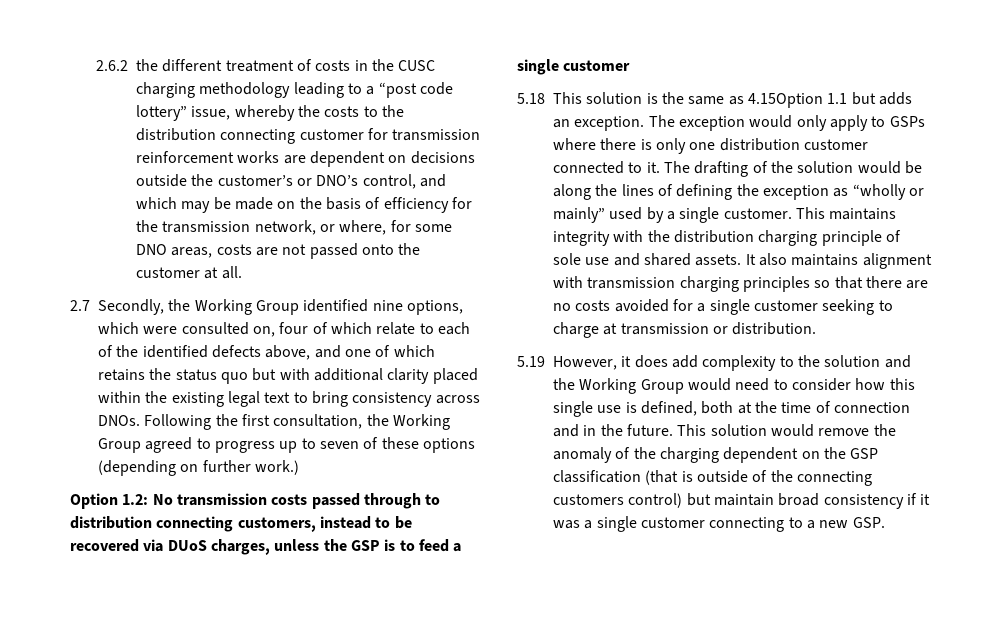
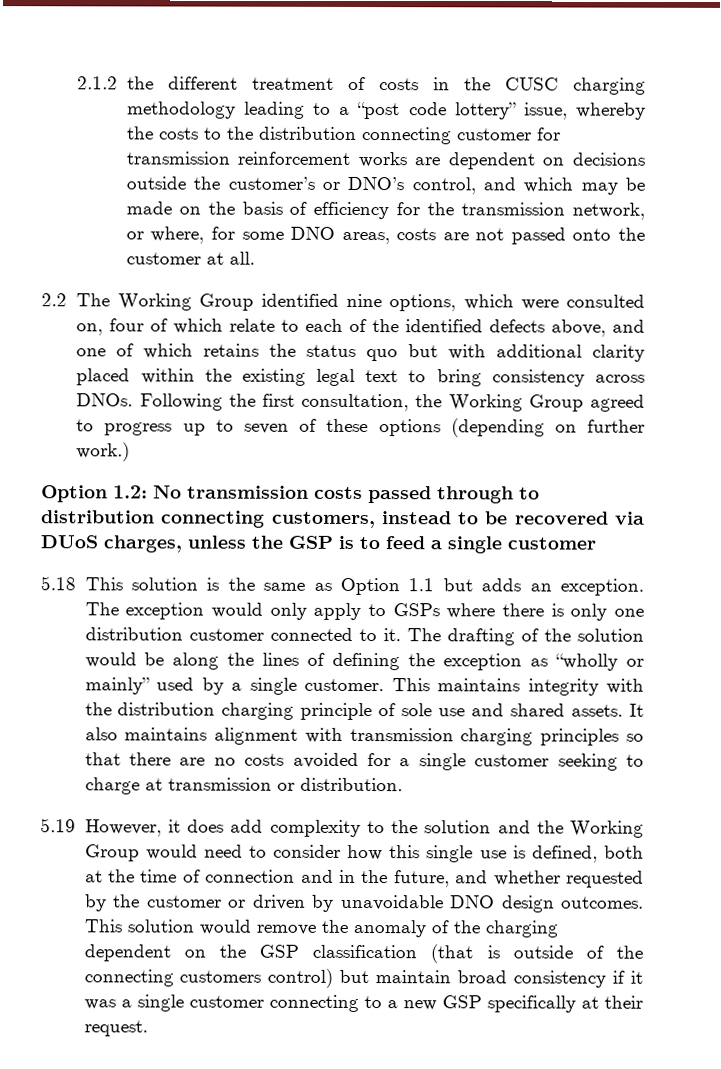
- 2.6.2 the different treatment of costs in the CUSC charging methodology leading to a “post code lottery” issue, whereby the costs to the distribution connecting customer for transmission reinforcement works are dependent on decisions outside the customer’s or DNO’s control, and which may be made on the basis of efficiency for the transmission network, or where, for some DNO areas, costs are not passed onto the customer at all.
+ 2.1.2 the different treatment of costs in the CUSC charging methodology leading to a “post code lottery” issue, whereby the costs to the distribution connecting customer for transmission reinforcement works are dependent on decisions outside the customer’s or DNO’s control, and which may be made on the basis of efficiency for the transmission network, or where, for some DNO areas, costs are not passed onto the customer at all.
- 2.7 Secondly, the Working Group identified nine options, which were consulted on, four of which relate to each of the identified defects above, and one of which retains the status quo but with additional clarity placed within the existing legal text to bring consistency across DNOs.
+ 2.2 The Working Group identified nine options, which were consulted on, four of which relate to each of the identified defects above, and one of which retains the status quo but with additional clarity placed within the existing legal text to bring consistency across DNOs.
- 5.18 This solution is the same as 4.15Option 1.1 but adds an exception.
+ 5.18 This solution is the same as Option 1.1 but adds an exception.
- 5.19 However, it does add complexity to the solution and the Working Group would need to consider how this single use is defined, both at the time of connection and in the future.
+ 5.19 However, it does add complexity to the solution and the Working Group would need to consider how this single use is defined, both at the time of connection and in the future, and whether requested by the customer or driven by unavoidable DNO design outcomes.
- This solution would remove the anomaly of the charging dependent on the GSP classification (that is outside of the connecting customers control) but maintain broad consistency if it was a single customer connecting to a new GSP.
+ This solution would remove the anomaly of the charging dependent on the GSP classification (that is outside of the connecting customers control) but maintain broad consistency if it was a single customer connecting to a new GSP specifically at their request.

